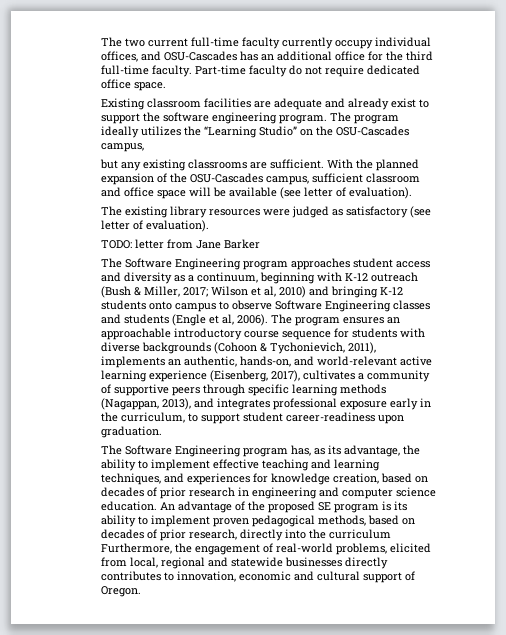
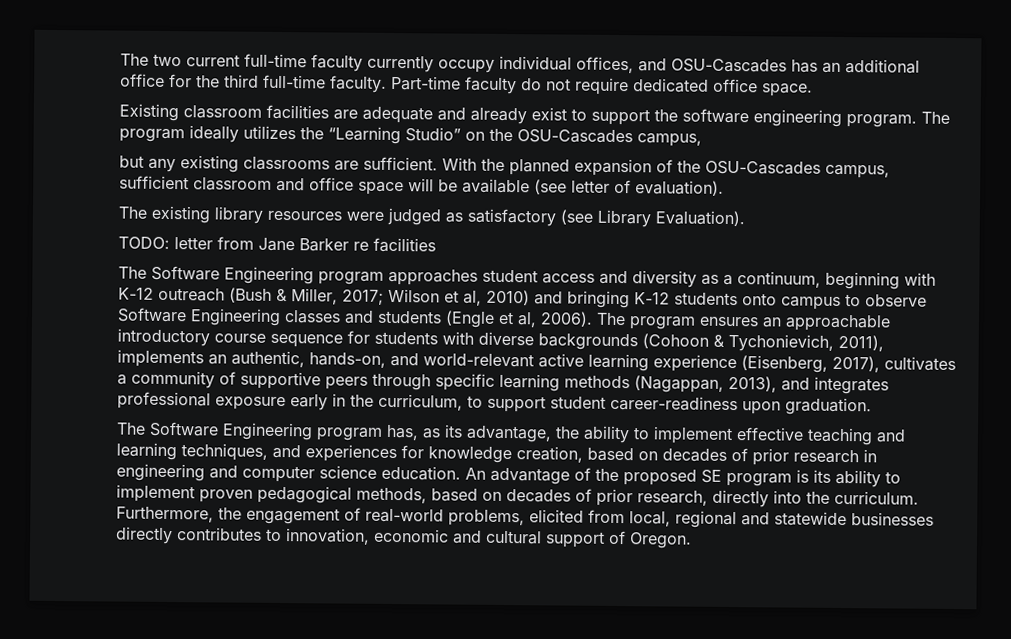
- The existing library resources were judged as satisfactory (see letter of evaluation).
+ The existing library resources were judged as satisfactory (see Library Evaluation).
- TODO: letter from Jane Barker
+ TODO: letter from Jane Barker re facilities
- An advantage of the proposed SE program is its ability to implement proven pedagogical methods, based on decades of prior research, directly into the curriculum Furthermore, the engagement of real-world problems, elicited from local, regional and statewide businesses directly contributes to innovation, economic and cultural support of Oregon.
+ An advantage of the proposed SE program is its ability to implement proven pedagogical methods, based on decades of prior research, directly into the curriculum. Furthermore, the engagement of real-world problems, elicited from local, regional and statewide businesses directly contributes to innovation, economic and cultural support of Oregon.

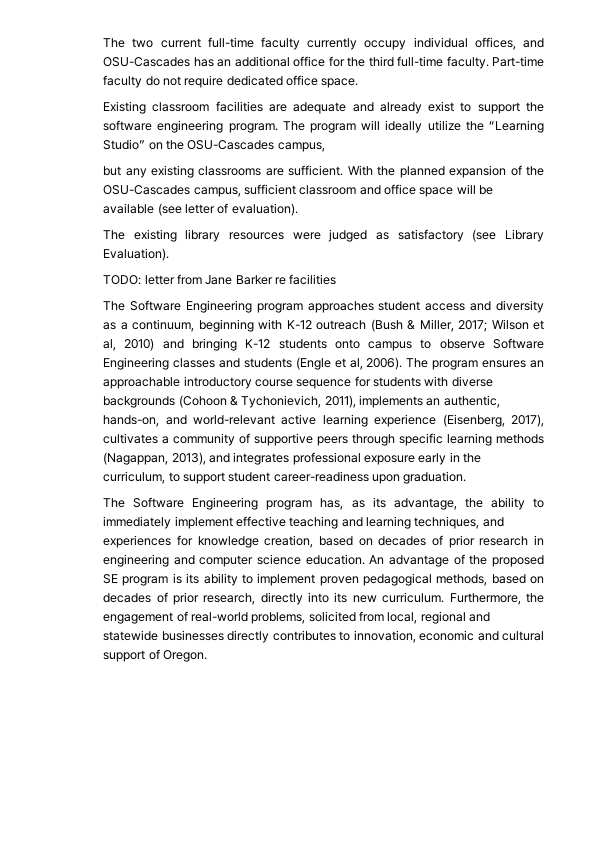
- The program ideally utilizes the “Learning Studio” on the OSU-Cascades campus,
+ The program will ideally utilize the “Learning Studio” on the OSU-Cascades campus,
- The Software Engineering program has, as its advantage, the ability to implement effective teaching and learning techniques, and experiences for knowledge creation, based on decades of prior research in engineering and computer science education.
+ The Software Engineering program has, as its advantage, the ability to immediately implement effective teaching and learning techniques, and experiences for knowledge creation, based on decades of prior research in engineering and computer science education.
- An advantage of the proposed SE program is its ability to implement proven pedagogical methods, based on decades of prior research, directly into the curriculum.
+ An advantage of the proposed SE program is its ability to implement proven pedagogical methods, based on decades of prior research, directly into its new curriculum.
- Furthermore, the engagement of real-world problems, elicited from local, regional and statewide businesses directly contributes to innovation, economic and cultural support of Oregon.
+ Furthermore, the engagement of real-world problems, solicited from local, regional and statewide businesses directly contributes to innovation, economic and cultural support of Oregon.

